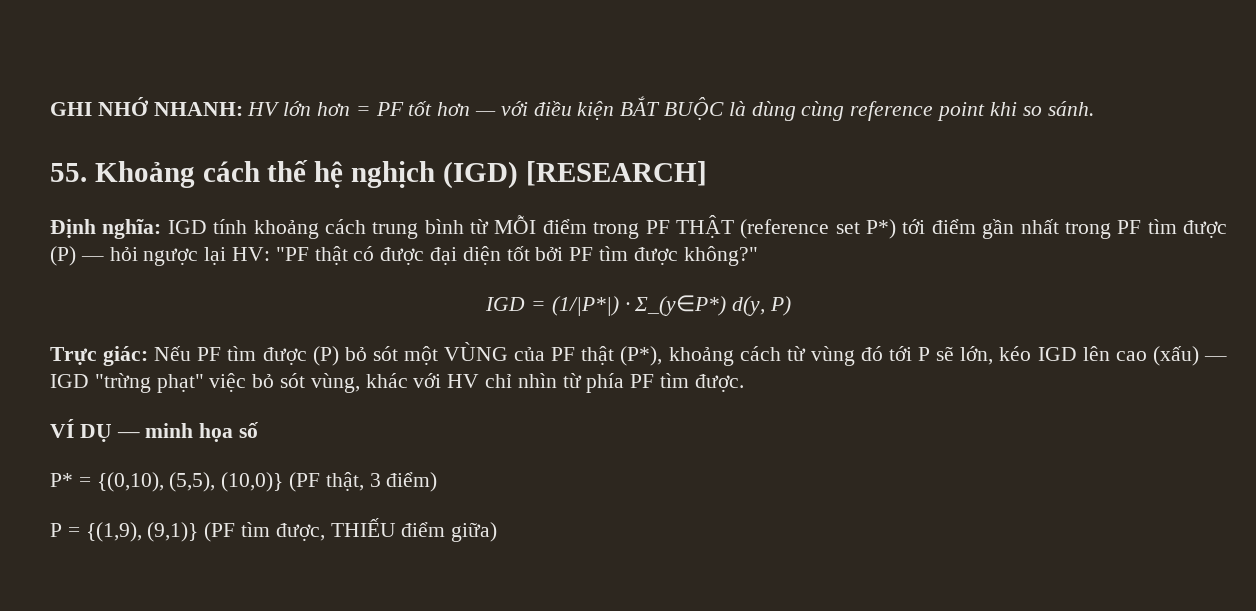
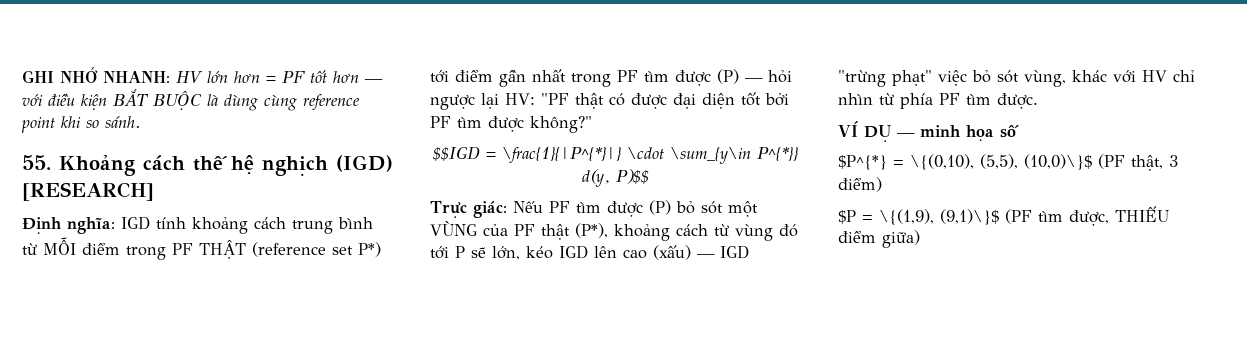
- IGD = (1/|P*|) · Σ_(y∈P*) d(y, P)
+ $$IGD = \frac{1}{|P^{*}|} \cdot \sum_{y\in P^{*}} d(y, P)$$
- P* = {(0,10), (5,5), (10,0)} (PF thật, 3 điểm)
+ $P^{*} = \{(0,10), (5,5), (10,0)\}$ (PF thật, 3 điểm)
- P = {(1,9), (9,1)} (PF tìm được, THIẾU điểm giữa)
+ $P = \{(1,9), (9,1)\}$ (PF tìm được, THIẾU điểm giữa)

